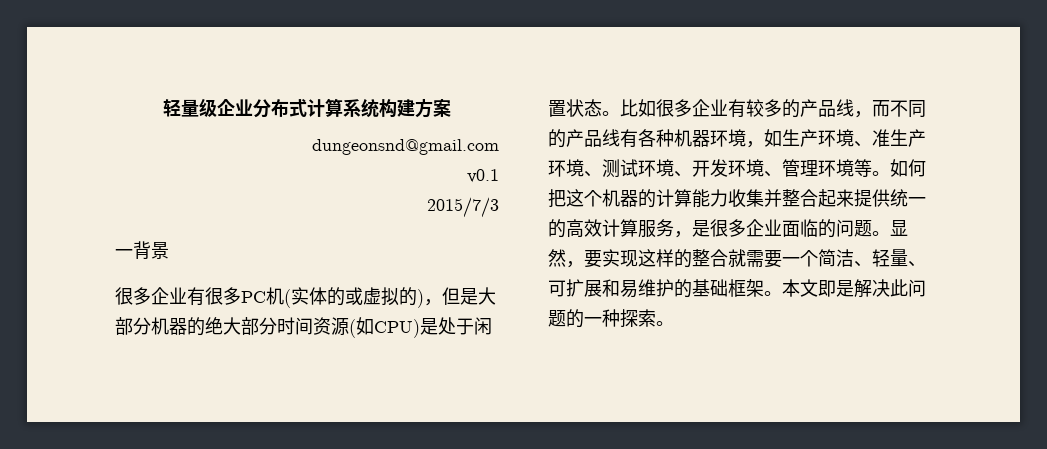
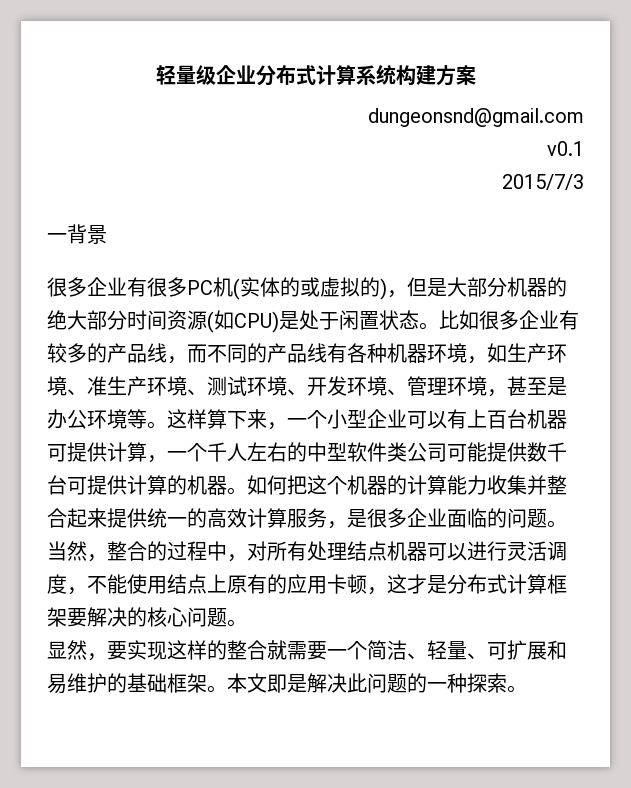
- 比如很多企业有较多的产品线，而不同的产品线有各种机器环境，如生产环境、准生产环境、测试环境、开发环境、管理环境等。
+ 比如很多企业有较多的产品线，而不同的产品线有各种机器环境，如生产环境、准生产环境、测试环境、开发环境、管理环境，甚至是办公环境等。这样算下来，一个小型企业可以有上百台机器可提供计算，一个千人左右的中型软件类公司可能提供数千台可提供计算的机器。
- 如何把这个机器的计算能力收集并整合起来提供统一的高效计算服务，是很多企业面临的问题。显然，要实现这样的整合就需要一个简洁、轻量、可扩展和易维护的基础框架。
+ 如何把这个机器的计算能力收集并整合起来提供统一的高效计算服务，是很多企业面临的问题。当然，整合的过程中，对所有处理结点机器可以进行灵活调度，不能使用结点上原有的应用卡顿，这才是分布式计算框架要解决的核心问题。
+ 显然，要实现这样的整合就需要一个简洁、轻量、可扩展和易维护的基础框架。

